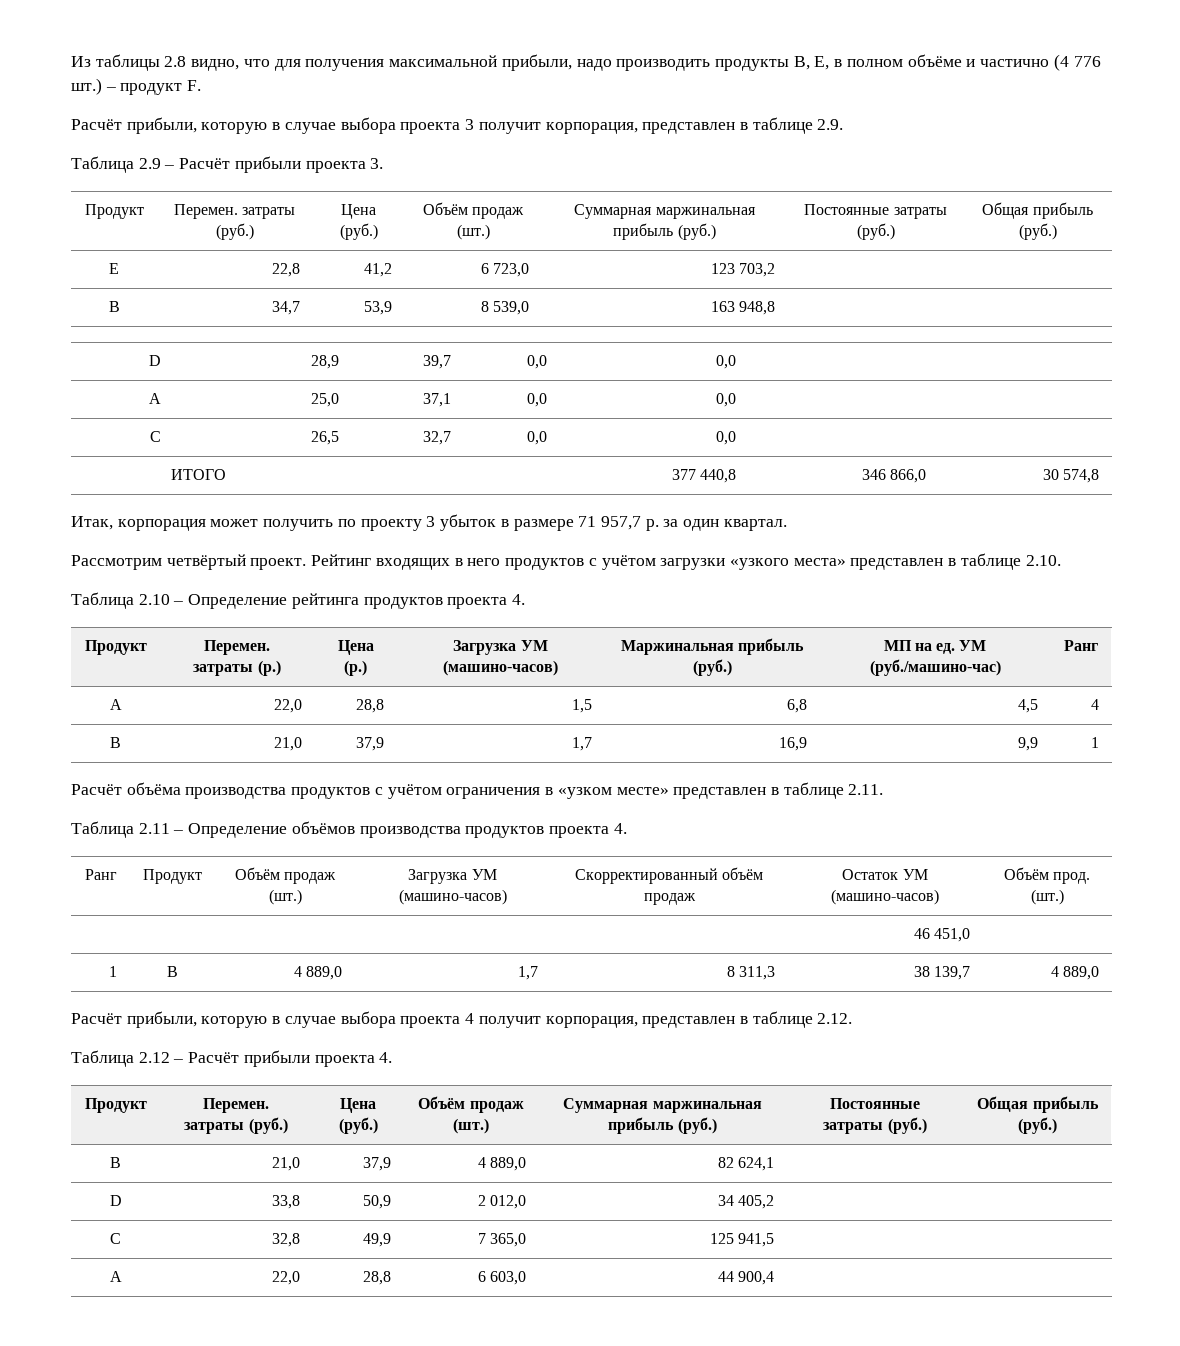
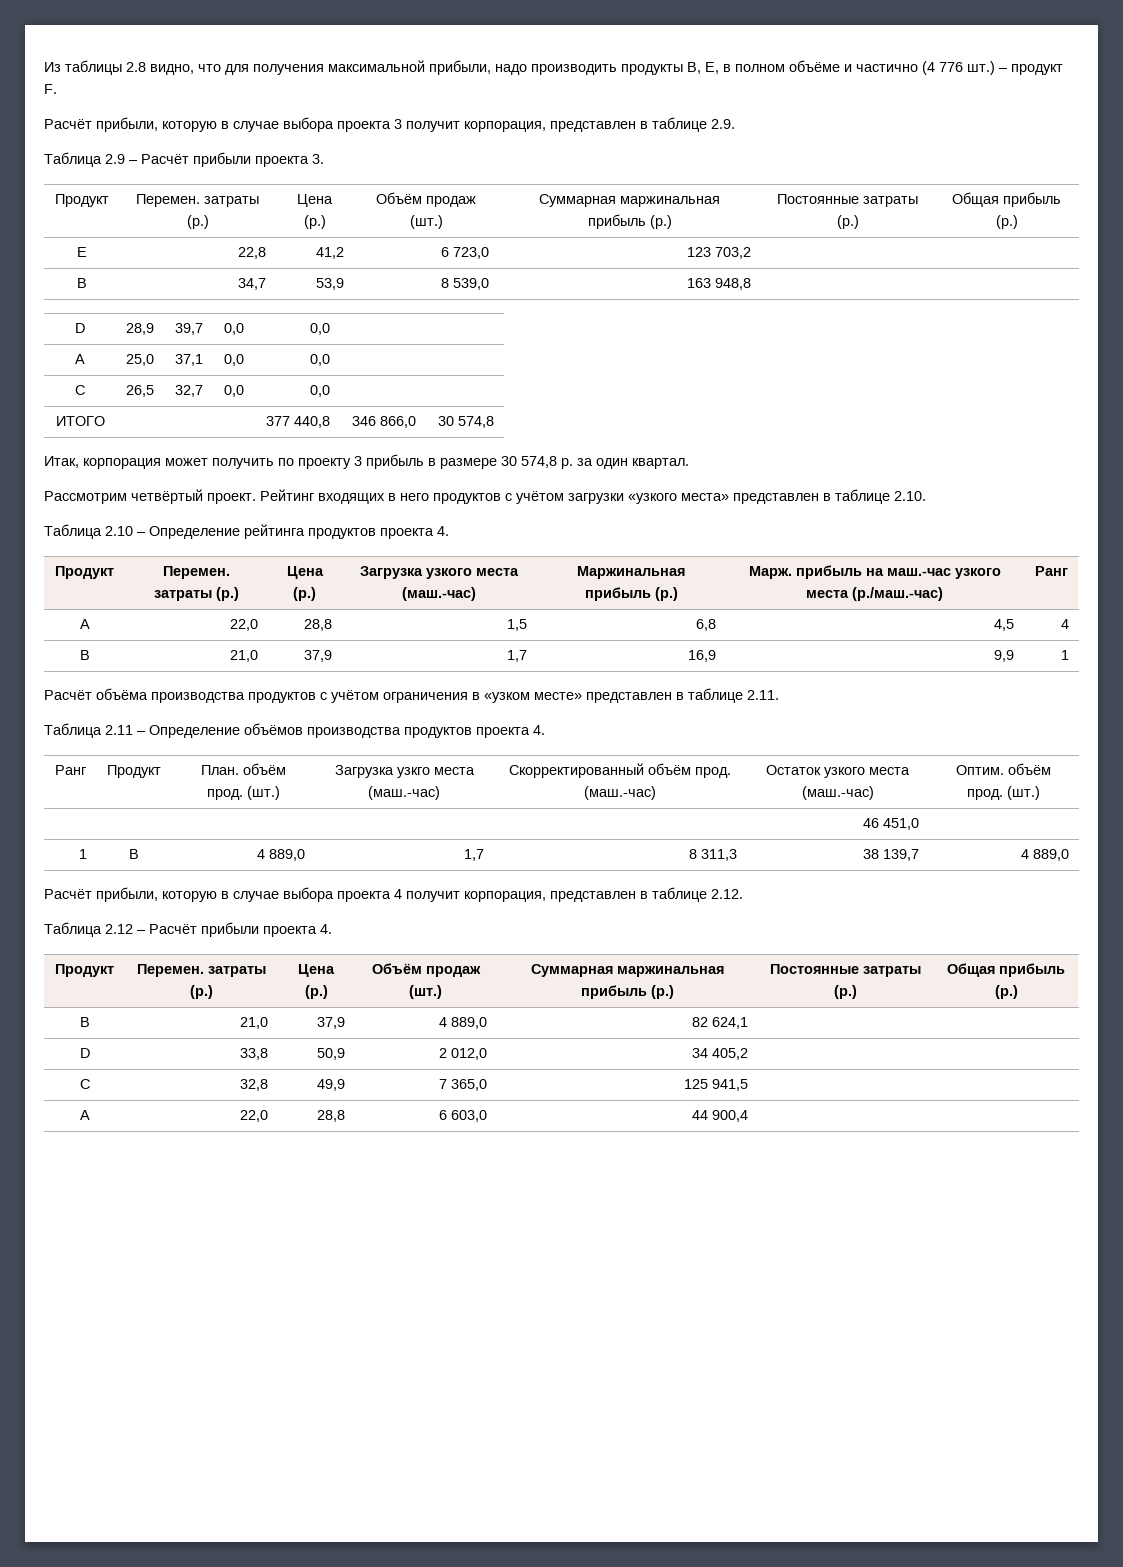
  Таблица 2.9 – Расчёт прибыли проекта 3.
- Продукт | Перемен. затраты (руб.) | Цена (руб.) | Объём продаж (шт.) | Суммарная маржинальная прибыль (руб.) | Постоянные затраты (руб.) | Общая прибыль (руб.)
+ Продукт | Перемен. затраты (р.) | Цена (р.) | Объём продаж (шт.) | Суммарная маржинальная прибыль (р.) | Постоянные затраты (р.) | Общая прибыль (р.)
- Итак, корпорация может получить по проекту 3 убыток в размере 71 957,7 р. за один квартал.
+ Итак, корпорация может получить по проекту 3 прибыль в размере 30 574,8 р. за один квартал.
- Продукт | Перемен. затраты (р.) | Цена (р.) | Загрузка УМ (машино-часов) | Маржинальная прибыль (руб.) | МП на ед. УМ (руб./машино-час) | Ранг
+ Продукт | Перемен. затраты (р.) | Цена (р.) | Загрузка узкого места (маш.-час) | Маржинальная прибыль (р.) | Марж. прибыль на маш.-час узкого места (р./маш.-час) | Ранг
- Ранг | Продукт | Объём продаж (шт.) | Загрузка УМ (машино-часов) | Скорректированный объём продаж | Остаток УМ (машино-часов) | Объём прод. (шт.)
+ Ранг | Продукт | План. объём прод. (шт.) | Загрузка узкго места (маш.-час) | Скорректированный объём прод. (маш.-час) | Остаток узкого места (маш.-час) | Оптим. объём прод. (шт.)
  Таблица 2.12 – Расчёт прибыли проекта 4.
- Продукт | Перемен. затраты (руб.) | Цена (руб.) | Объём продаж (шт.) | Суммарная маржинальная прибыль (руб.) | Постоянные затраты (руб.) | Общая прибыль (руб.)
+ Продукт | Перемен. затраты (р.) | Цена (р.) | Объём продаж (шт.) | Суммарная маржинальная прибыль (р.) | Постоянные затраты (р.) | Общая прибыль (р.)

